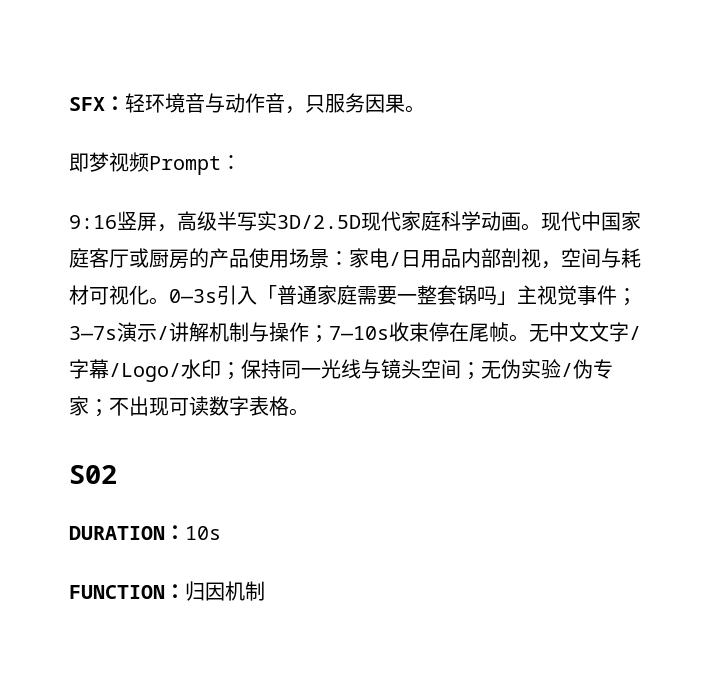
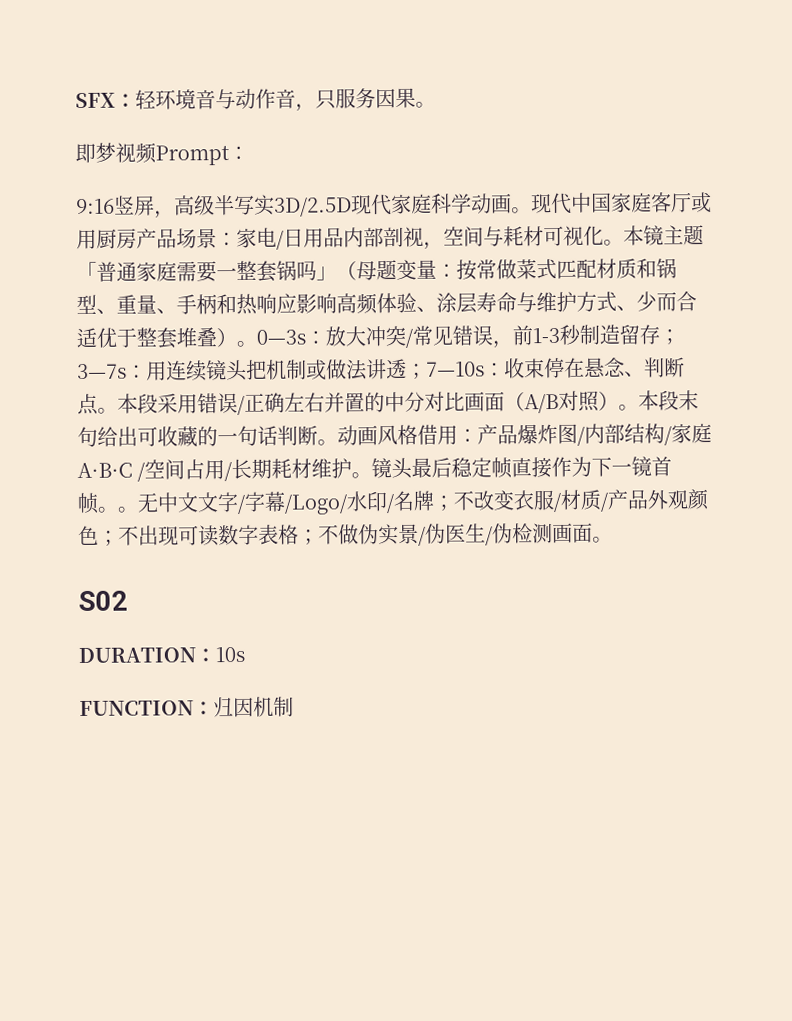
- 现代中国家庭客厅或厨房的产品使用场景：家电/日用品内部剖视，空间与耗材可视化。
+ 现代中国家庭客厅或用厨房产品场景：家电/日用品内部剖视，空间与耗材可视化。
- 0—3s引入「普通家庭需要一整套锅吗」主视觉事件；3—7s演示/讲解机制与操作；7—10s收束停在尾帧。
+ 本镜主题「普通家庭需要一整套锅吗」（母题变量：按常做菜式匹配材质和锅型、重量、手柄和热响应影响高频体验、涂层寿命与维护方式、少而合适优于整套堆叠）。0—3s：放大冲突/常见错误，前1-3秒制造留存；3—7s：用连续镜头把机制或做法讲透；7—10s：收束停在悬念、判断点。本段采用错误/正确左右并置的中分对比画面（A/B对照）。本段末句给出可收藏的一句话判断。动画风格借用：产品爆炸图/内部结构/家庭A·B·C /空间占用/长期耗材维护。镜头最后稳定帧直接作为下一镜首帧。。
- 无中文文字/字幕/Logo/水印；保持同一光线与镜头空间；无伪实验/伪专家；不出现可读数字表格。
+ 无中文文字/字幕/Logo/水印/名牌；不改变衣服/材质/产品外观颜色；不出现可读数字表格；不做伪实景/伪医生/伪检测画面。

